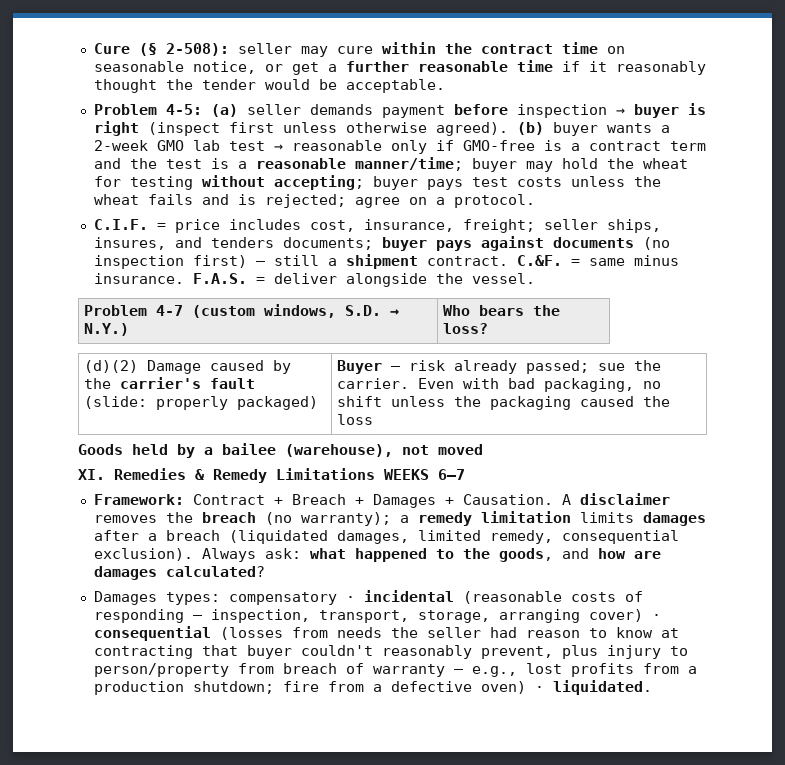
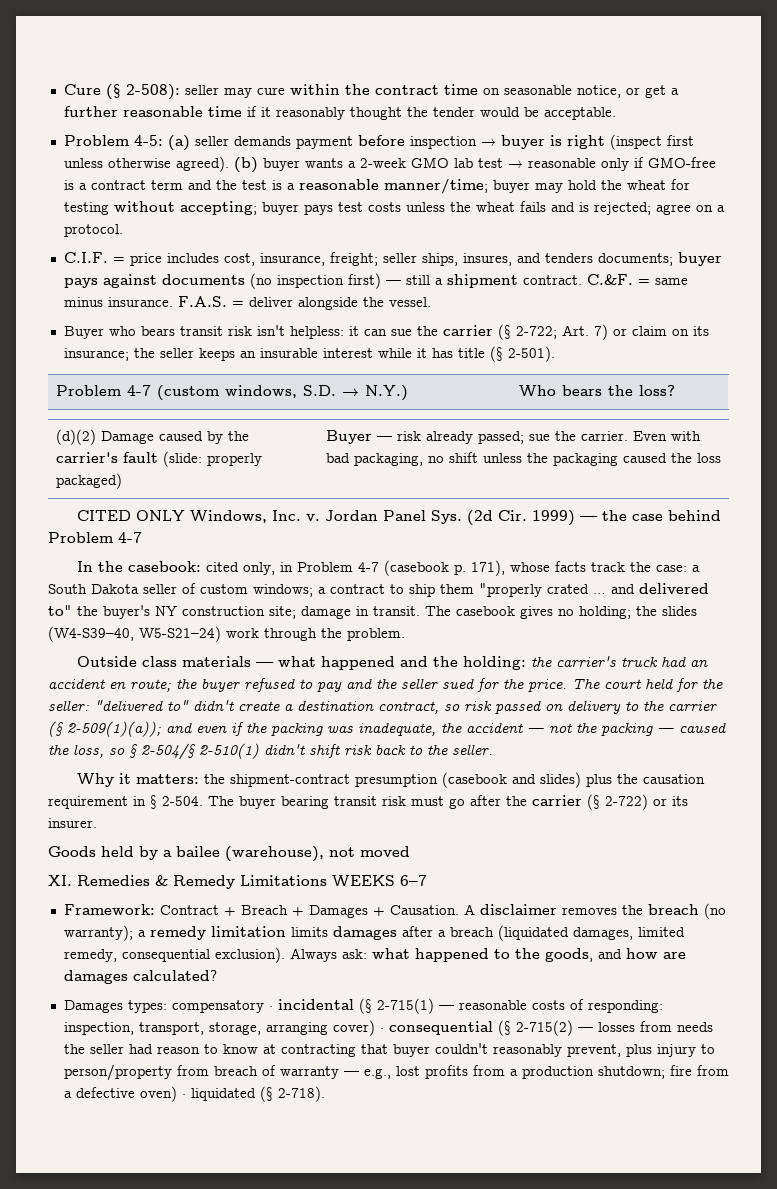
+ Buyer who bears transit risk isn't helpless: it can sue the carrier (§ 2-722; Art. 7) or claim on its insurance; the seller keeps an insurable interest while it has title (§ 2-501).
+ CITED ONLY Windows, Inc. v. Jordan Panel Sys. (2d Cir. 1999) — the case behind Problem 4-7
+ In the casebook: cited only, in Problem 4-7 (casebook p. 171), whose facts track the case: a South Dakota seller of custom windows; a contract to ship them "properly crated … and delivered to" the buyer's NY construction site; damage in transit. The casebook gives no holding; the slides (W4-S39–40, W5-S21–24) work through the problem.
+ Outside class materials — what happened and the holding: the carrier's truck had an accident en route; the buyer refused to pay and the seller sued for the price. The court held for the seller: "delivered to" didn't create a destination contract, so risk passed on delivery to the carrier (§ 2-509(1)(a)); and even if the packing was inadequate, the accident — not the packing — caused the loss, so § 2-504/§ 2-510(1) didn't shift risk back to the seller.
+ Why it matters: the shipment-contract presumption (casebook and slides) plus the causation requirement in § 2-504. The buyer bearing transit risk must go after the carrier (§ 2-722) or its insurer.
- Damages types: compensatory · incidental (reasonable costs of responding — inspection, transport, storage, arranging cover) · consequential (losses from needs the seller had reason to know at contracting that buyer couldn't reasonably prevent, plus injury to person/property from breach of warranty — e.g., lost profits from a production shutdown; fire from a defective oven) · liquidated.
+ Damages types: compensatory · incidental (§ 2-715(1) — reasonable costs of responding: inspection, transport, storage, arranging cover) · consequential (§ 2-715(2) — losses from needs the seller had reason to know at contracting that buyer couldn't reasonably prevent, plus injury to person/property from breach of warranty — e.g., lost profits from a production shutdown; fire from a defective oven) · liquidated (§ 2-718).

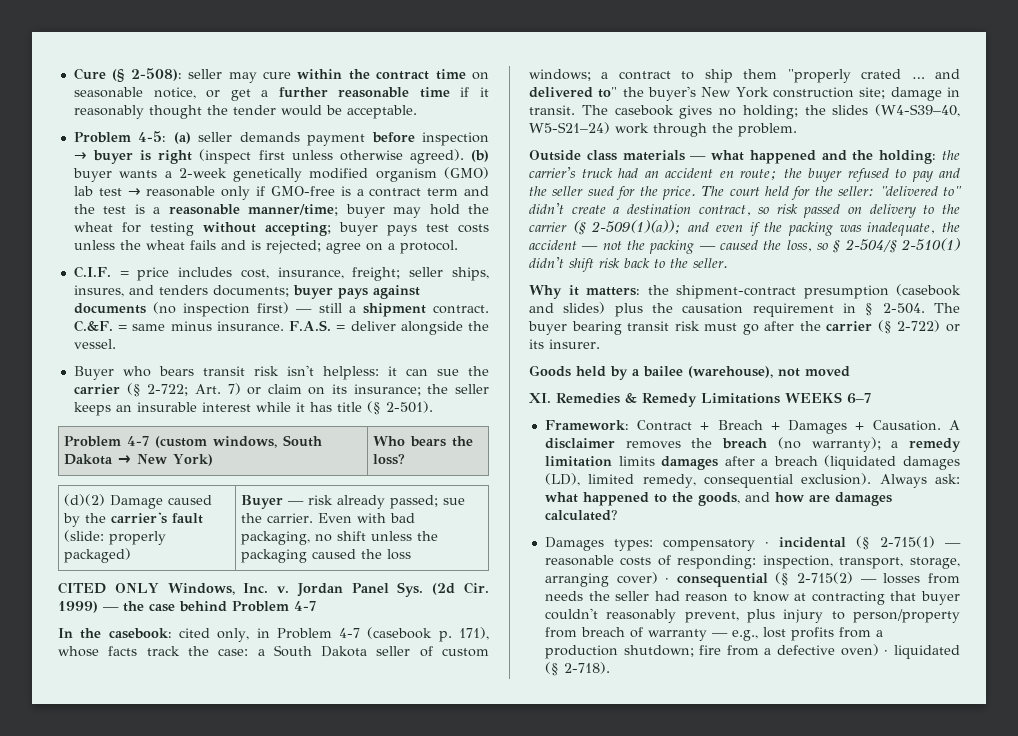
- (b) buyer wants a 2-week GMO lab test → reasonable only if GMO-free is a contract term and the test is a reasonable manner/time; buyer may hold the wheat for testing without accepting; buyer pays test costs unless the wheat fails and is rejected; agree on a protocol.
+ (b) buyer wants a 2-week genetically modified organism (GMO) lab test → reasonable only if GMO-free is a contract term and the test is a reasonable manner/time; buyer may hold the wheat for testing without accepting; buyer pays test costs unless the wheat fails and is rejected; agree on a protocol.
- Problem 4-7 (custom windows, S.D. → N.Y.) | Who bears the loss?
+ Problem 4-7 (custom windows, South Dakota → New York) | Who bears the loss?
- In the casebook: cited only, in Problem 4-7 (casebook p. 171), whose facts track the case: a South Dakota seller of custom windows; a contract to ship them "properly crated … and delivered to" the buyer's NY construction site; damage in transit.
+ In the casebook: cited only, in Problem 4-7 (casebook p. 171), whose facts track the case: a South Dakota seller of custom windows; a contract to ship them "properly crated … and delivered to" the buyer's New York construction site; damage in transit.
- A disclaimer removes the breach (no warranty); a remedy limitation limits damages after a breach (liquidated damages, limited remedy, consequential exclusion).
+ A disclaimer removes the breach (no warranty); a remedy limitation limits damages after a breach (liquidated damages (LD), limited remedy, consequential exclusion).

